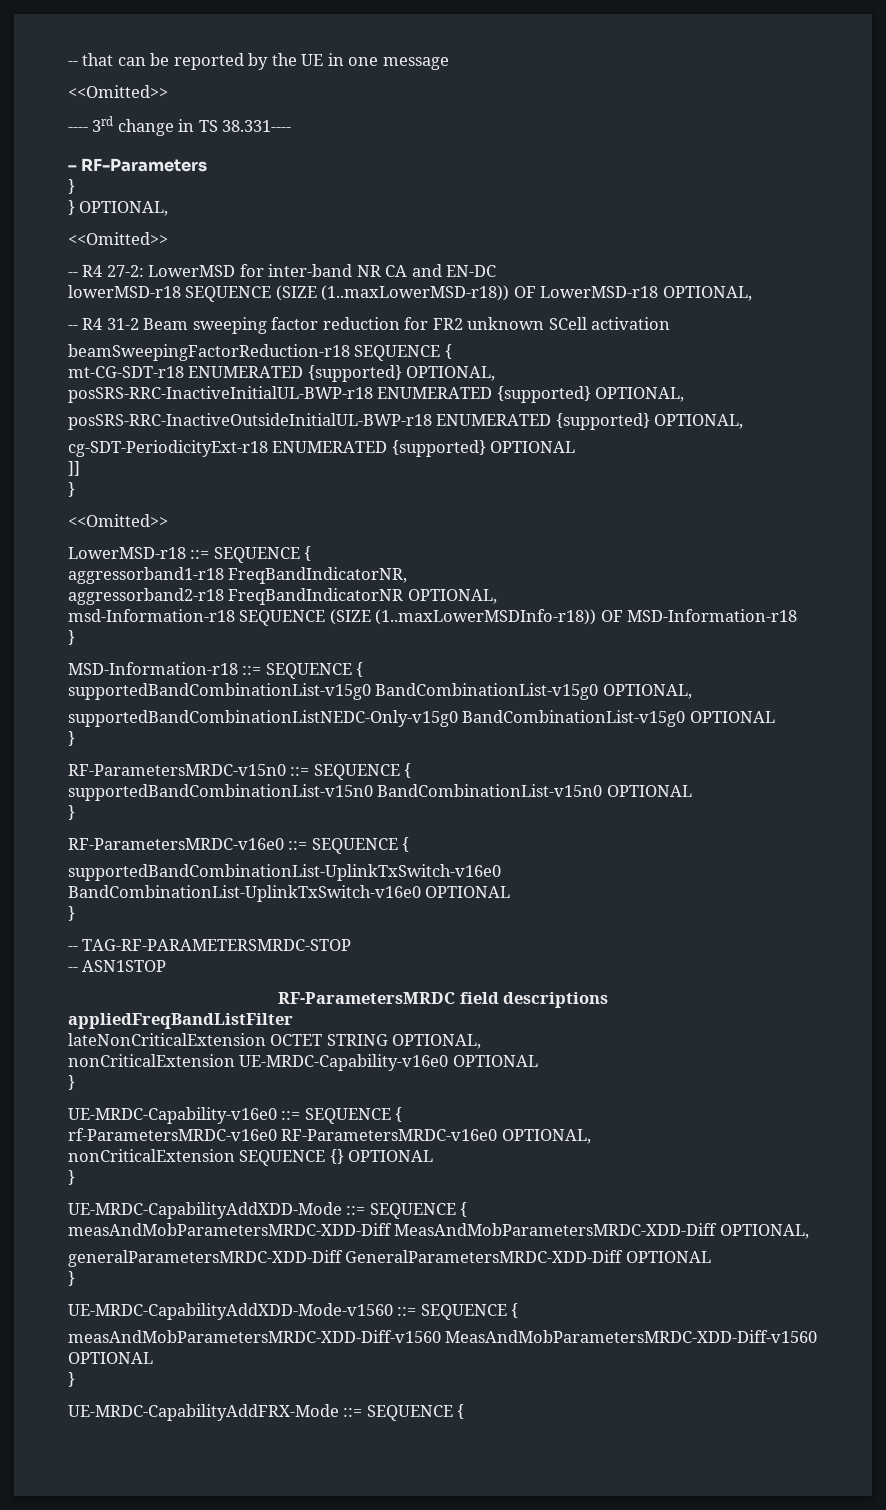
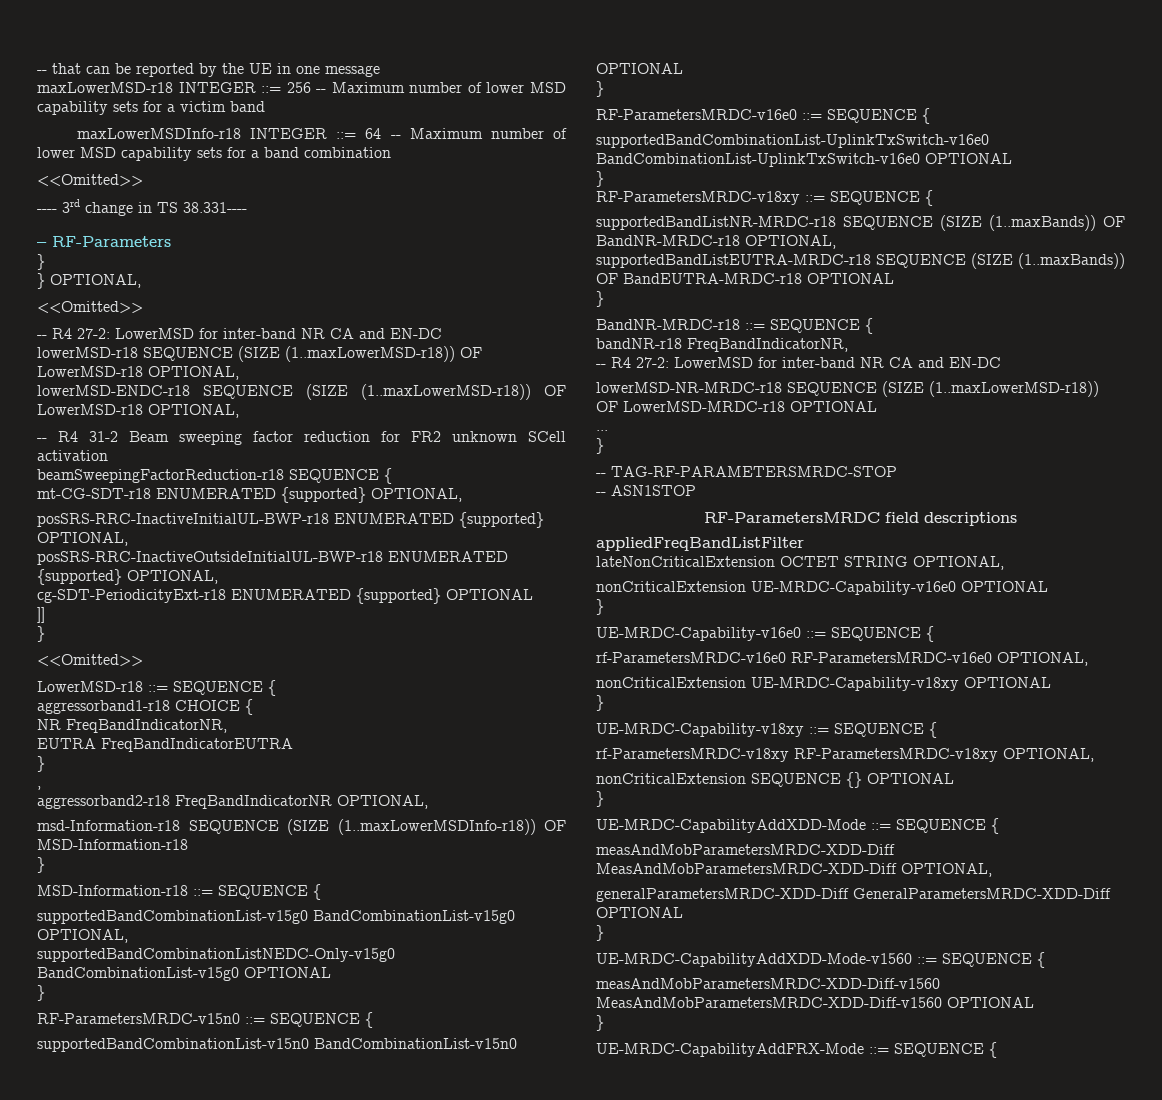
+ maxLowerMSD-r18 INTEGER ::= 256 -- Maximum number of lower MSD capability sets for a victim band
+ maxLowerMSDInfo-r18 INTEGER ::= 64 -- Maximum number of lower MSD capability sets for a band combination
+ lowerMSD-ENDC-r18 SEQUENCE (SIZE (1..maxLowerMSD-r18)) OF LowerMSD-r18 OPTIONAL,
- aggressorband1-r18 FreqBandIndicatorNR,
+ aggressorband1-r18 CHOICE {
+ NR FreqBandIndicatorNR,
+ EUTRA FreqBandIndicatorEUTRA
+ }
+ ,
+ RF-ParametersMRDC-v18xy ::= SEQUENCE {
+ supportedBandListNR-MRDC-r18 SEQUENCE (SIZE (1..maxBands)) OF BandNR-MRDC-r18 OPTIONAL,
+ supportedBandListEUTRA-MRDC-r18 SEQUENCE (SIZE (1..maxBands)) OF BandEUTRA-MRDC-r18 OPTIONAL
+ }
+ BandNR-MRDC-r18 ::= SEQUENCE {
+ bandNR-r18 FreqBandIndicatorNR,
+ -- R4 27-2: LowerMSD for inter-band NR CA and EN-DC
+ lowerMSD-NR-MRDC-r18 SEQUENCE (SIZE (1..maxLowerMSD-r18)) OF LowerMSD-MRDC-r18 OPTIONAL
+ ...
+ }
+ nonCriticalExtension UE-MRDC-Capability-v18xy OPTIONAL
+ }
+ UE-MRDC-Capability-v18xy ::= SEQUENCE {
+ rf-ParametersMRDC-v18xy RF-ParametersMRDC-v18xy OPTIONAL,

